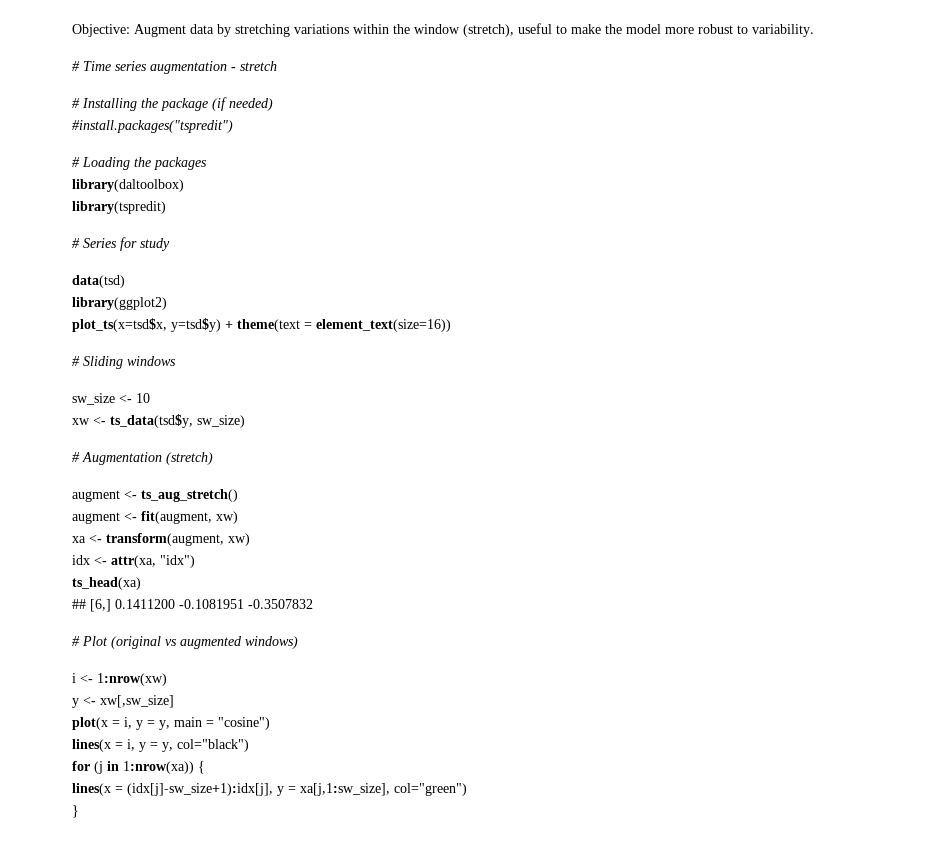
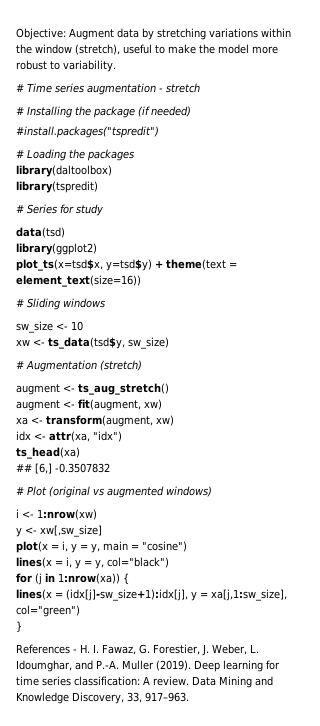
- ## [6,] 0.1411200 -0.1081951 -0.3507832
+ ## [6,] -0.3507832
+ References - H. I. Fawaz, G. Forestier, J. Weber, L. Idoumghar, and P.-A. Muller (2019). Deep learning for time series classification: A review. Data Mining and Knowledge Discovery, 33, 917–963.

